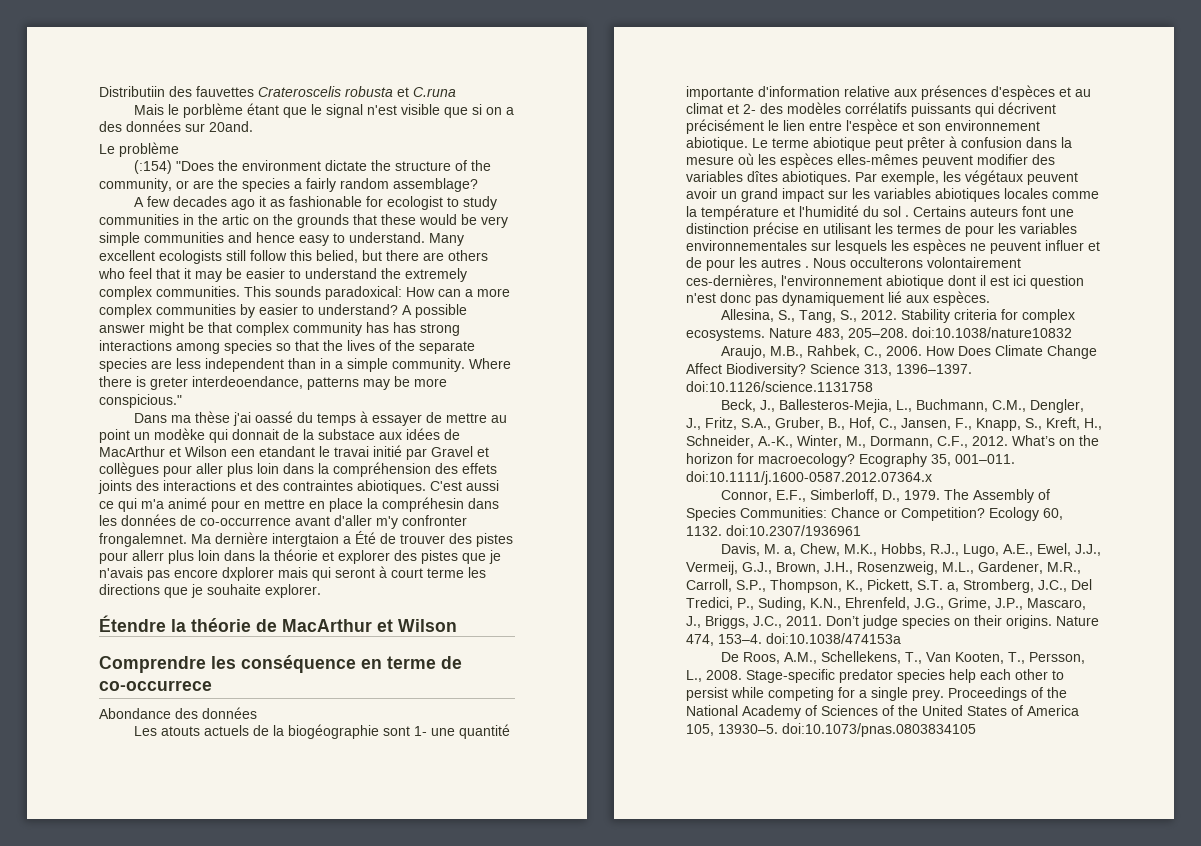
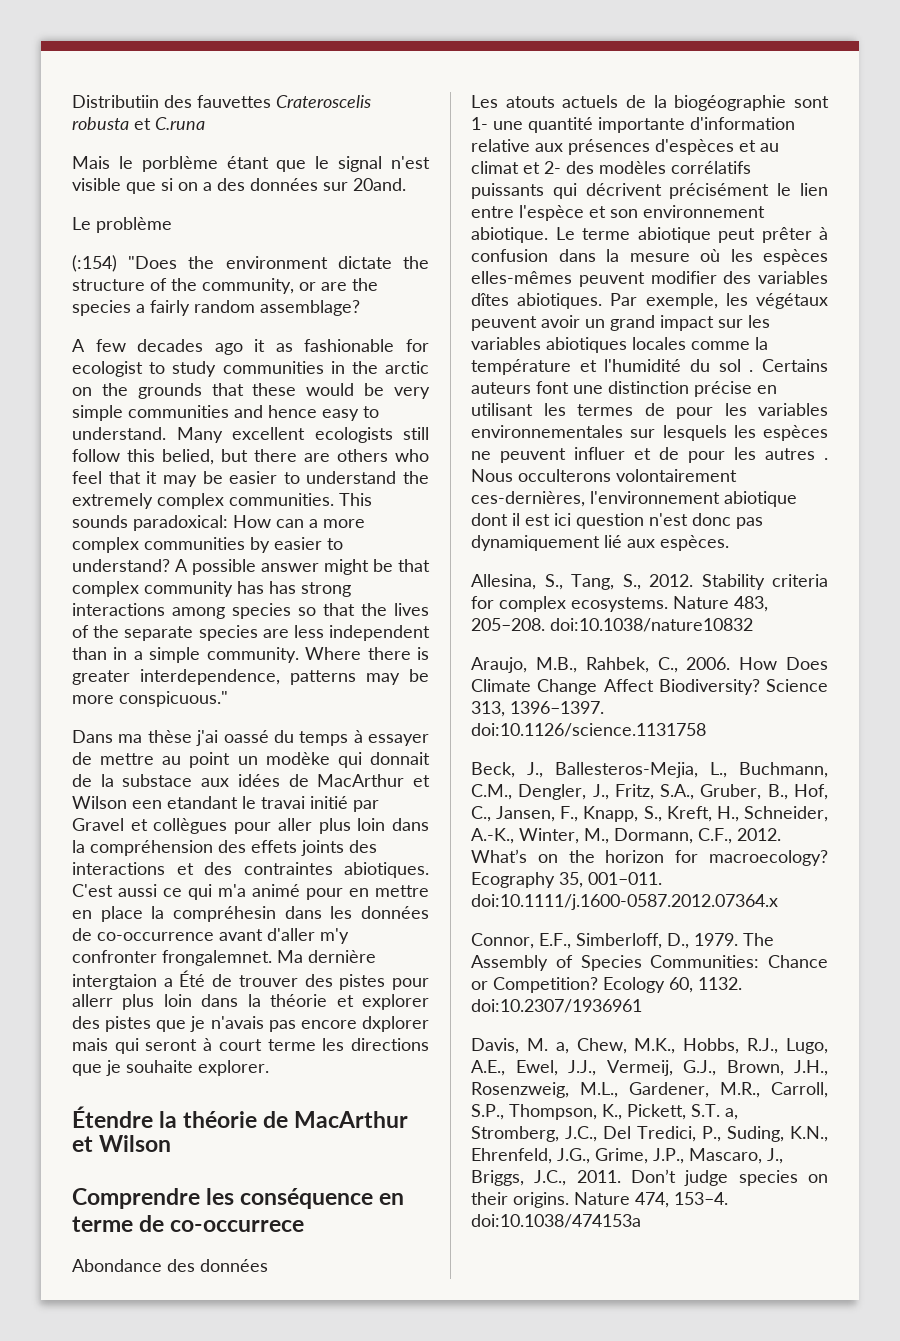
- A few decades ago it as fashionable for ecologist to study communities in the artic on the grounds that these would be very simple communities and hence easy to understand.
+ A few decades ago it as fashionable for ecologist to study communities in the arctic on the grounds that these would be very simple communities and hence easy to understand.
- Where there is greter interdeoendance, patterns may be more conspicious."
+ Where there is greater interdependence, patterns may be more conspicuous."
- De Roos, A.M., Schellekens, T., Van Kooten, T., Persson, L., 2008. Stage-specific predator species help each other to persist while competing for a single prey. Proceedings of the National Academy of Sciences of the United States of America 105, 13930–5. doi:10.1073/pnas.0803834105

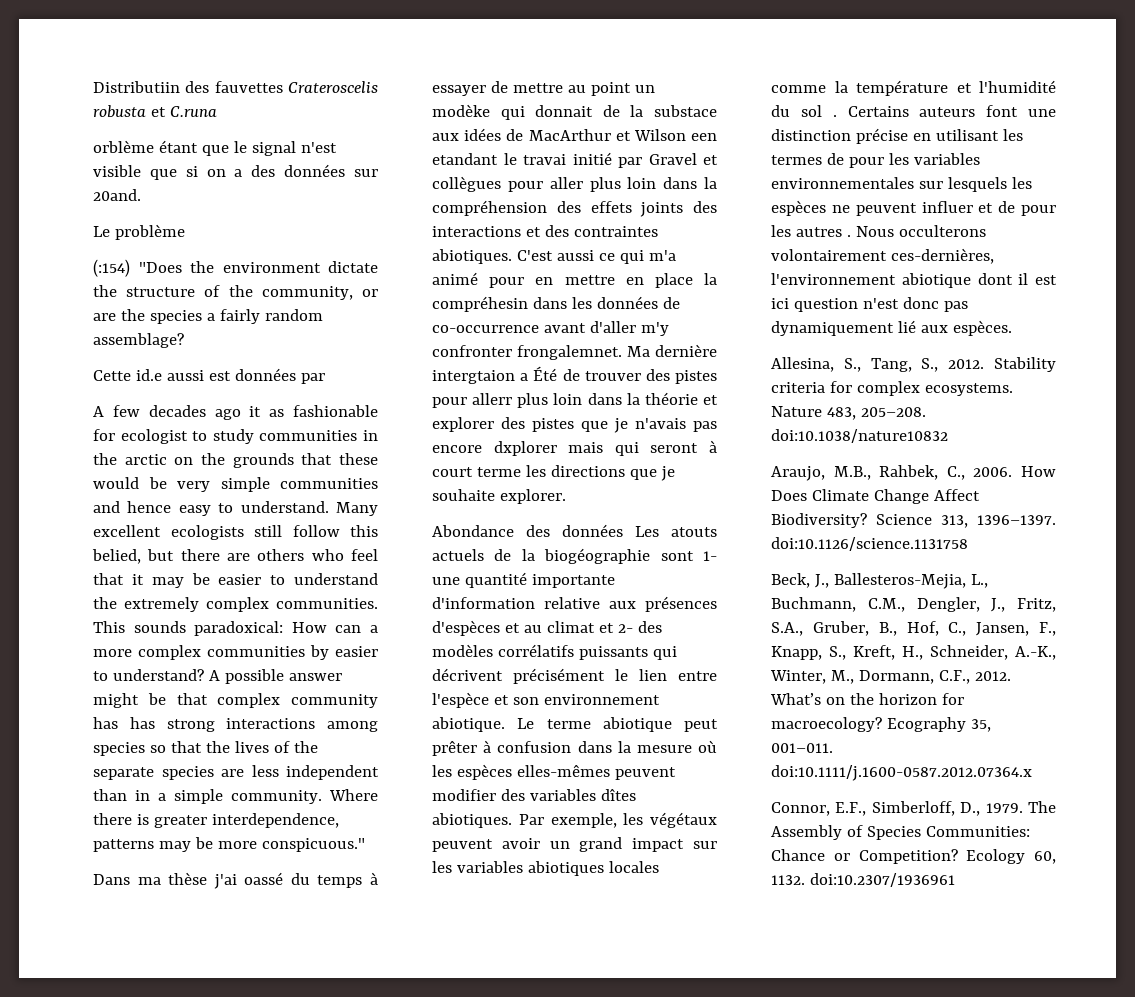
- Mais le porblème étant que le signal n'est visible que si on a des données sur 20and.
+ orblème étant que le signal n'est visible que si on a des données sur 20and.
+ Cette id.e aussi est données par
- Étendre la théorie de MacArthur et Wilson
- Comprendre les conséquence en terme de co-occurrece
- Abondance des données
- Les atouts actuels de la biogéographie sont 1- une quantité importante d'information relative aux présences d'espèces et au climat et 2- des modèles corrélatifs puissants qui décrivent précisément le lien entre l'espèce et son environnement abiotique.
+ Abondance des données Les atouts actuels de la biogéographie sont 1- une quantité importante d'information relative aux présences d'espèces et au climat et 2- des modèles corrélatifs puissants qui décrivent précisément le lien entre l'espèce et son environnement abiotique.
- Davis, M. a, Chew, M.K., Hobbs, R.J., Lugo, A.E., Ewel, J.J., Vermeij, G.J., Brown, J.H., Rosenzweig, M.L., Gardener, M.R., Carroll, S.P., Thompson, K., Pickett, S.T. a, Stromberg, J.C., Del Tredici, P., Suding, K.N., Ehrenfeld, J.G., Grime, J.P., Mascaro, J., Briggs, J.C., 2011. Don’t judge species on their origins. Nature 474, 153–4. doi:10.1038/474153a

